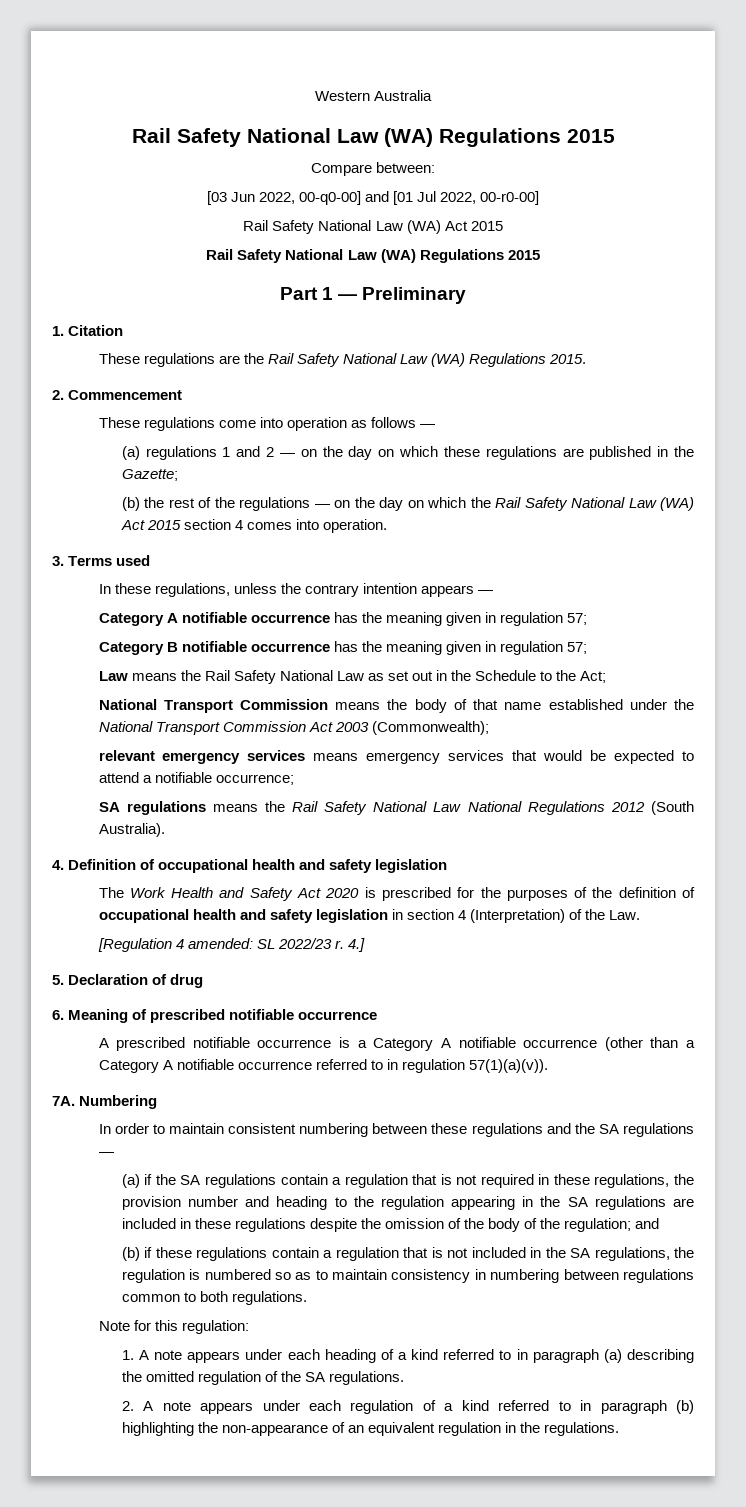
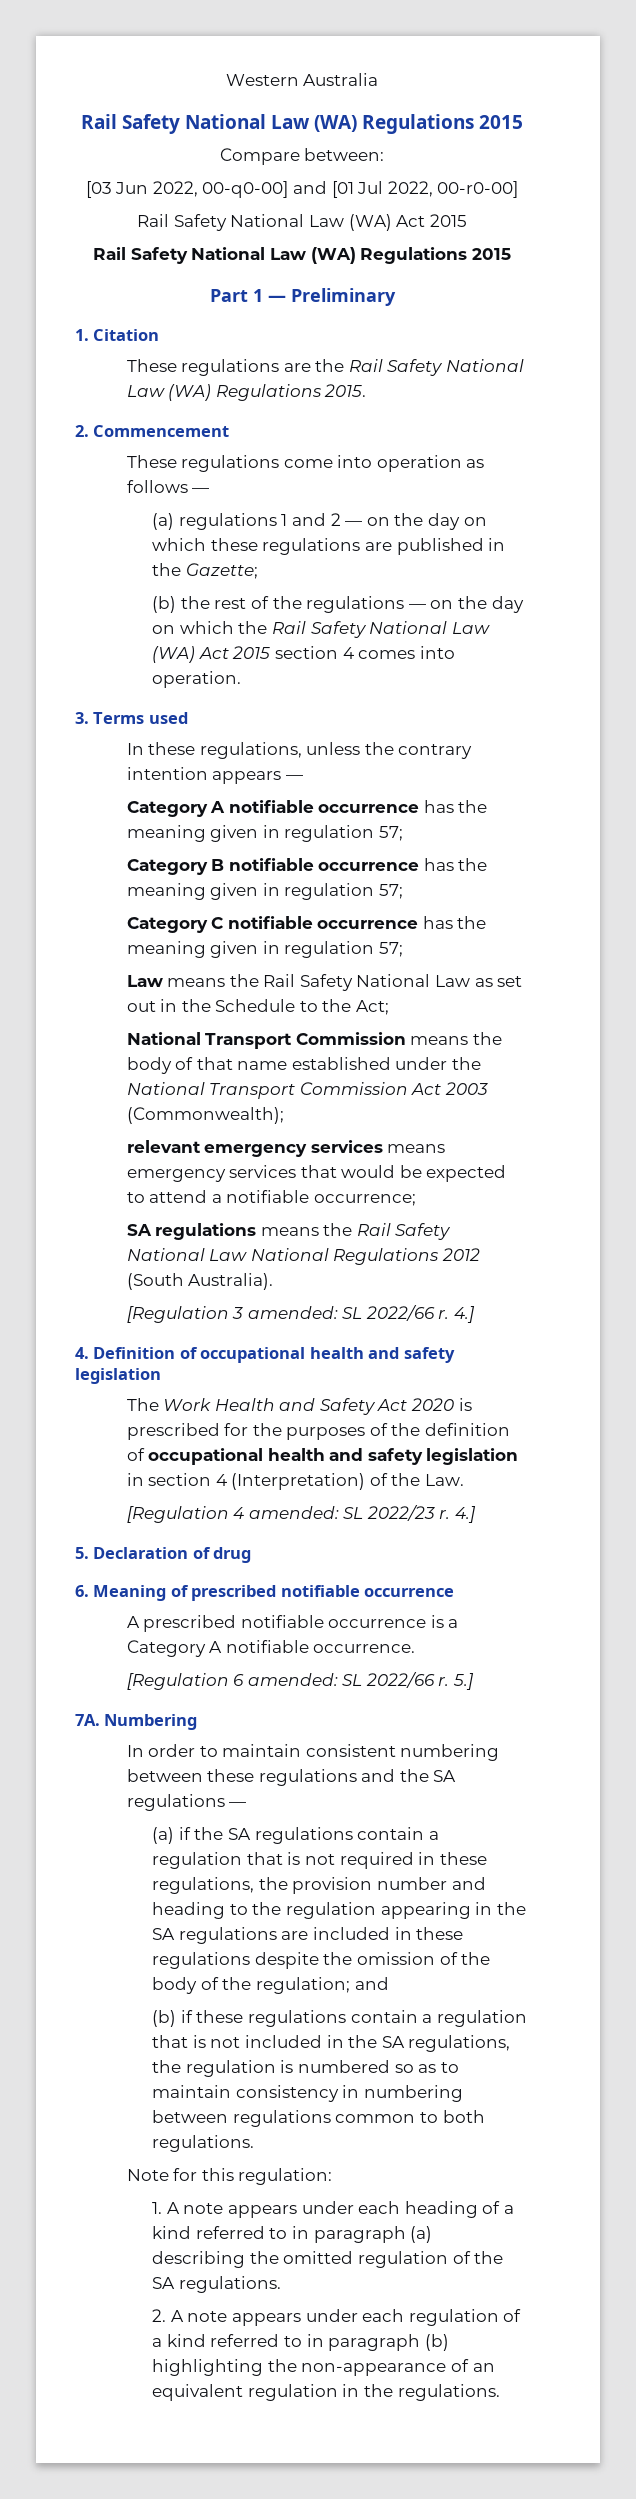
+ Category C notifiable occurrence has the meaning given in regulation 57;
+ [Regulation 3 amended: SL 2022/66 r. 4.]
- A prescribed notifiable occurrence is a Category A notifiable occurrence (other than a Category A notifiable occurrence referred to in regulation 57(1)(a)(v)).
+ A prescribed notifiable occurrence is a Category A notifiable occurrence.
+ [Regulation 6 amended: SL 2022/66 r. 5.]

